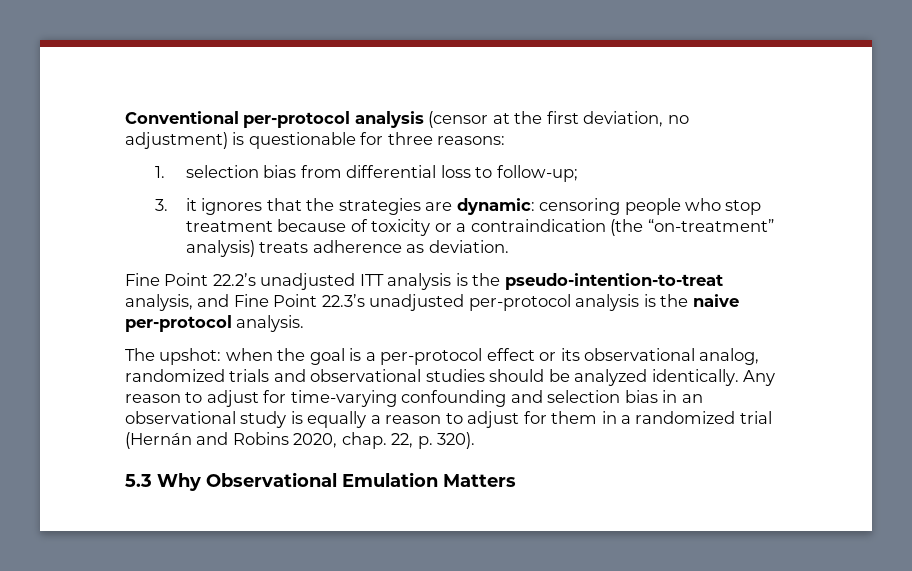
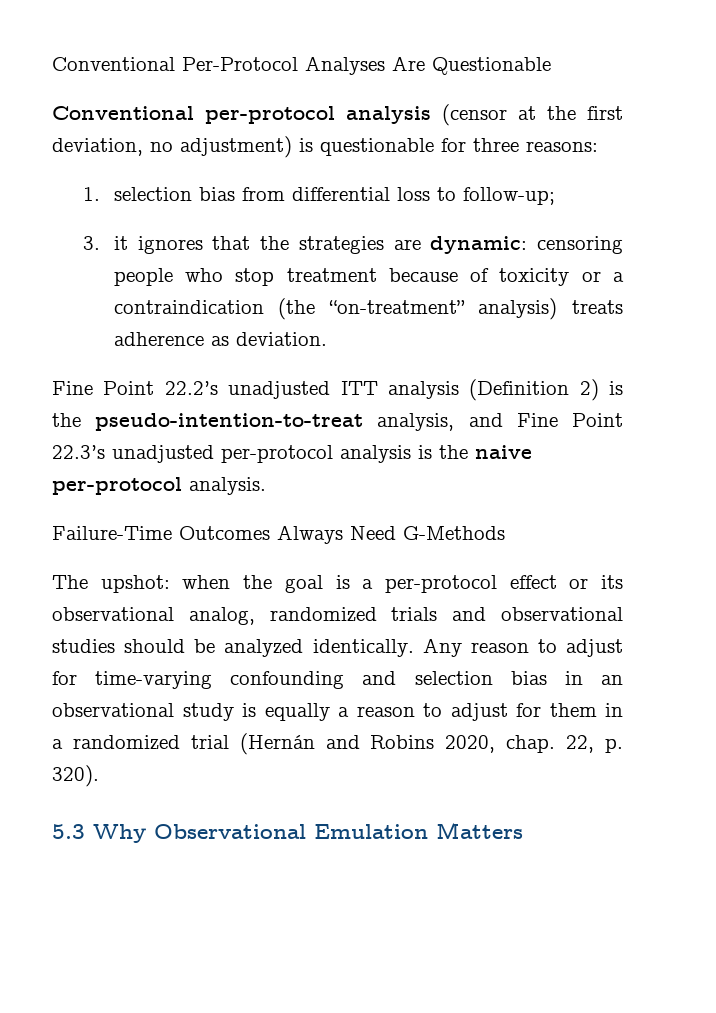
+ Conventional Per-Protocol Analyses Are Questionable
- Fine Point 22.2’s unadjusted ITT analysis is the pseudo-intention-to-treat analysis, and Fine Point 22.3’s unadjusted per-protocol analysis is the naive per-protocol analysis.
+ Fine Point 22.2’s unadjusted ITT analysis (Definition 2) is the pseudo-intention-to-treat analysis, and Fine Point 22.3’s unadjusted per-protocol analysis is the naive per-protocol analysis.
+ Failure-Time Outcomes Always Need G-Methods

